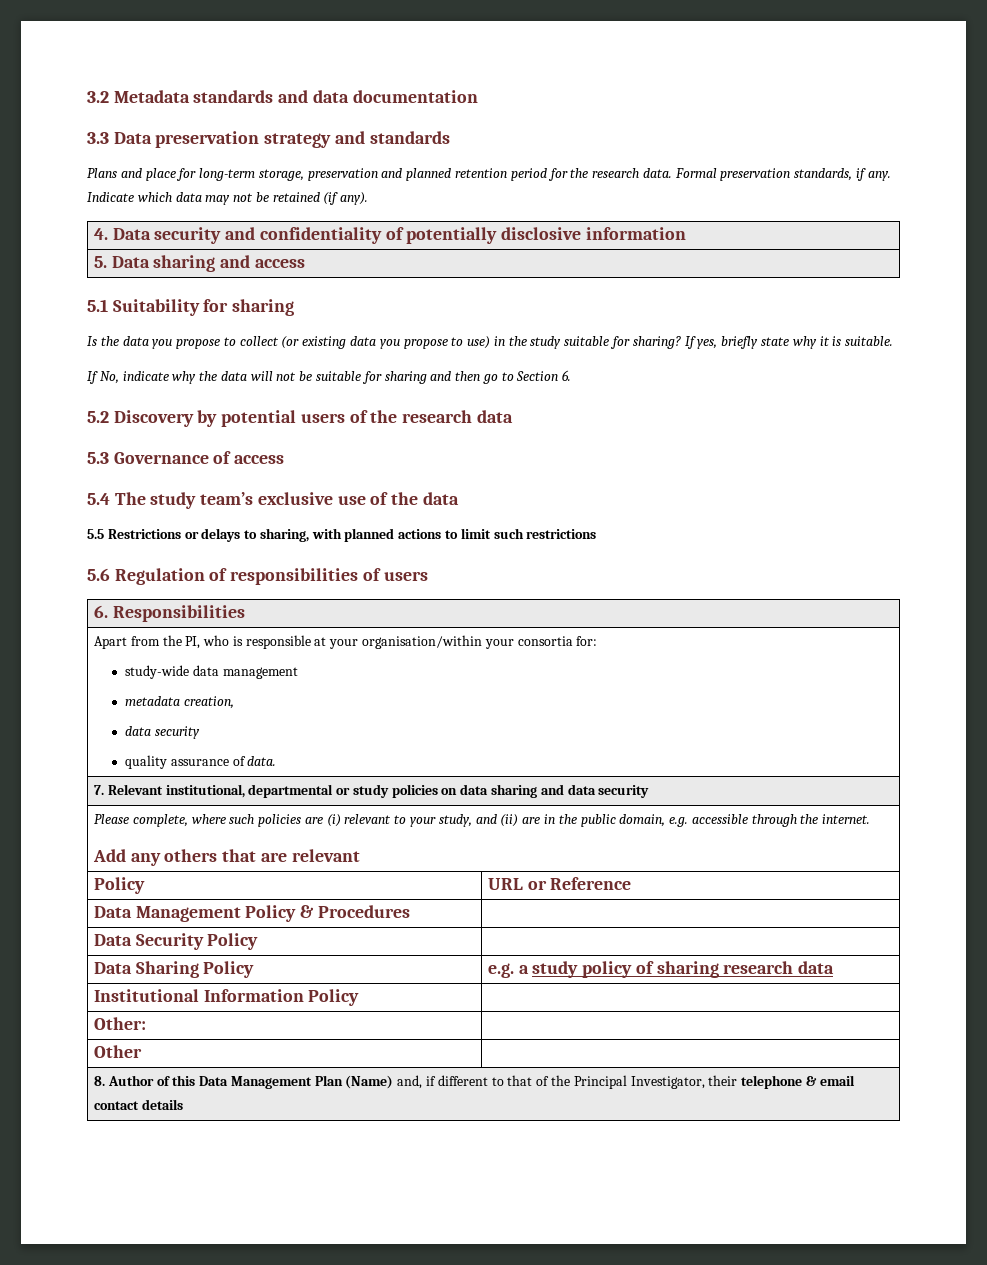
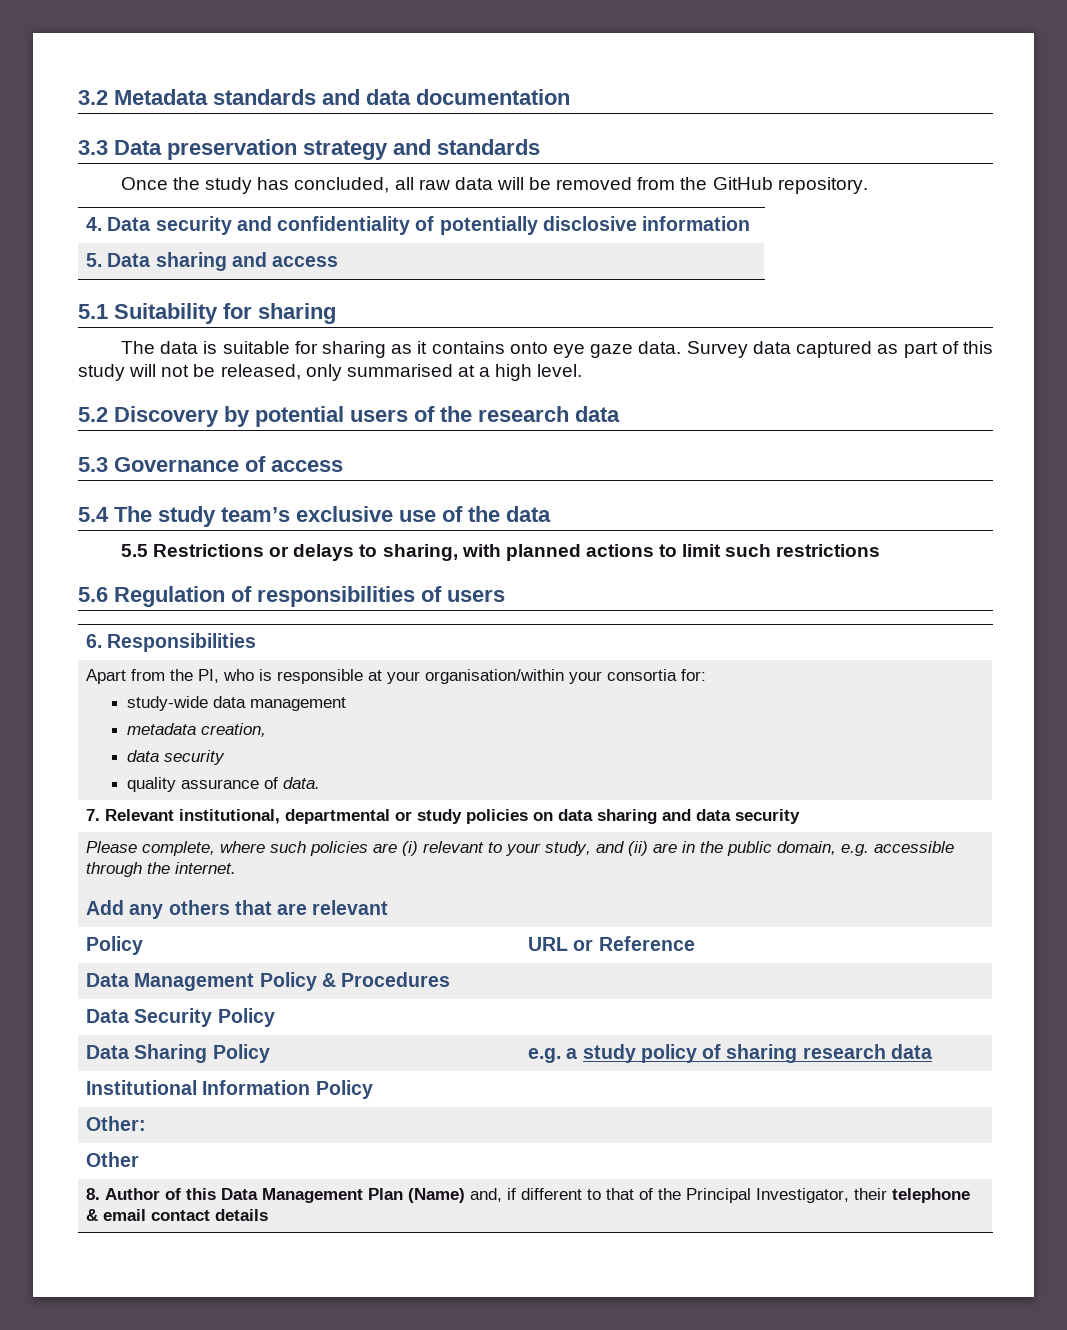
- Plans and place for long-term storage, preservation and planned retention period for the research data. Formal preservation standards, if any. Indicate which data may not be retained (if any).
+ Once the study has concluded, all raw data will be removed from the GitHub repository.
- Is the data you propose to collect (or existing data you propose to use) in the study suitable for sharing? If yes, briefly state why it is suitable.
- If No, indicate why the data will not be suitable for sharing and then go to Section 6.
+ The data is suitable for sharing as it contains onto eye gaze data. Survey data captured as part of this study will not be released, only summarised at a high level.

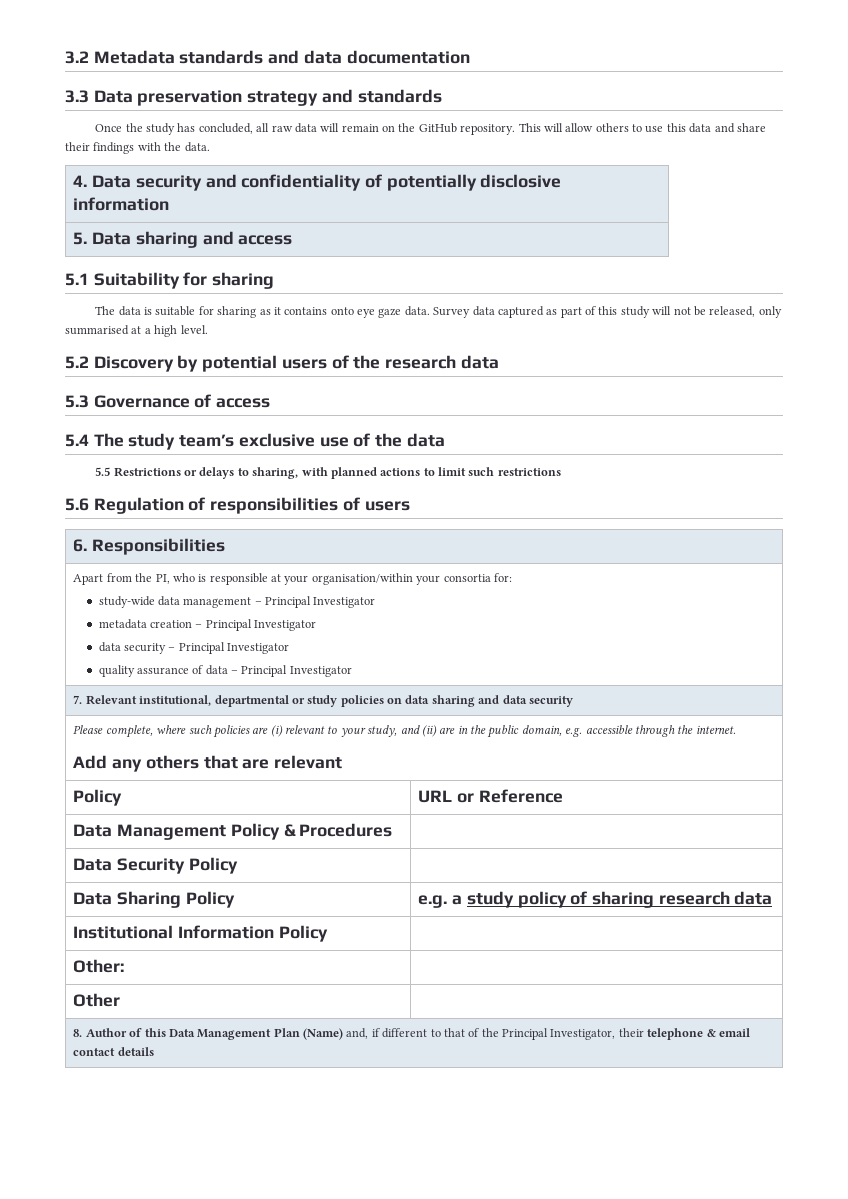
- Once the study has concluded, all raw data will be removed from the GitHub repository.
+ Once the study has concluded, all raw data will remain on the GitHub repository. This will allow others to use this data and share their findings with the data.
  Apart from the PI, who is responsible at your organisation/within your consortia for:
- study-wide data management
- metadata creation,
- data security
- quality assurance of data.
+ study-wide data management – Principal Investigator
+ metadata creation – Principal Investigator
+ data security – Principal Investigator
+ quality assurance of data – Principal Investigator

